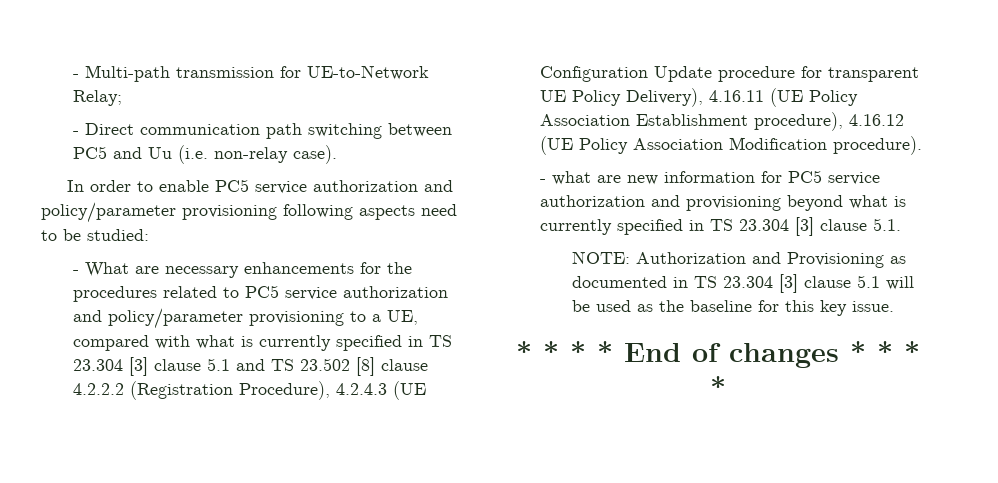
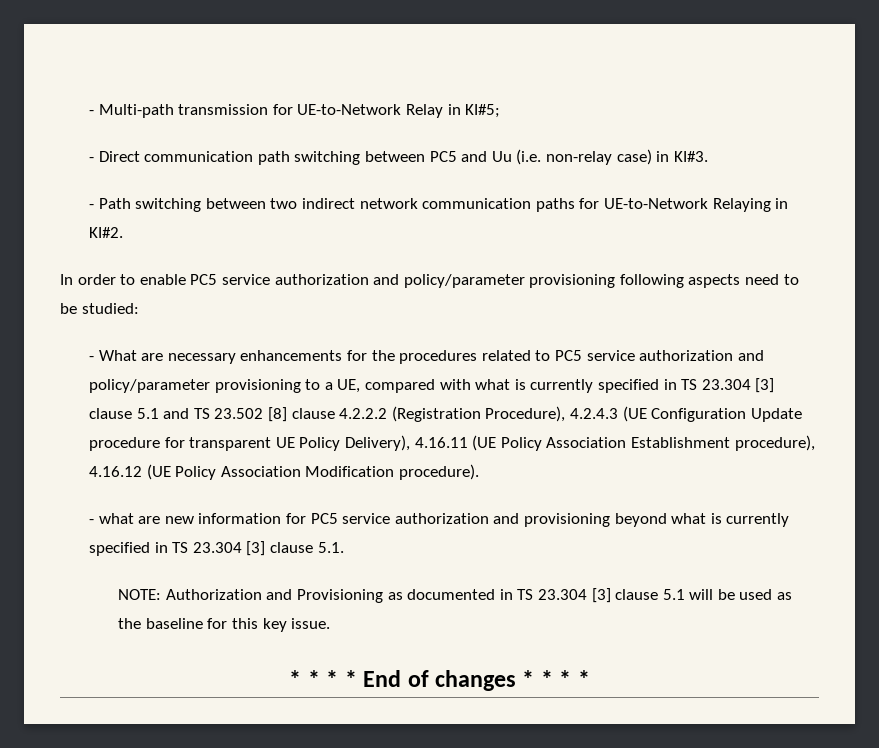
- - Multi-path transmission for UE-to-Network Relay;
+ - Multi-path transmission for UE-to-Network Relay in KI#5;
- - Direct communication path switching between PC5 and Uu (i.e. non-relay case).
+ - Direct communication path switching between PC5 and Uu (i.e. non-relay case) in KI#3.
+ - Path switching between two indirect network communication paths for UE-to-Network Relaying in KI#2.

